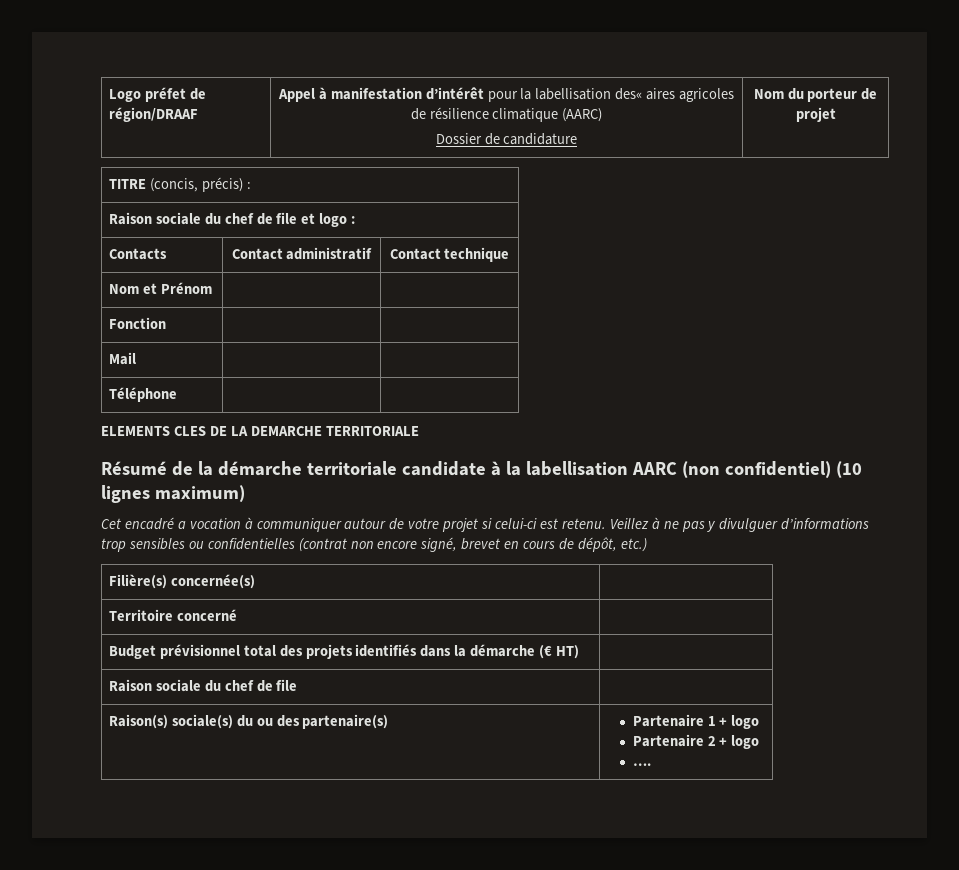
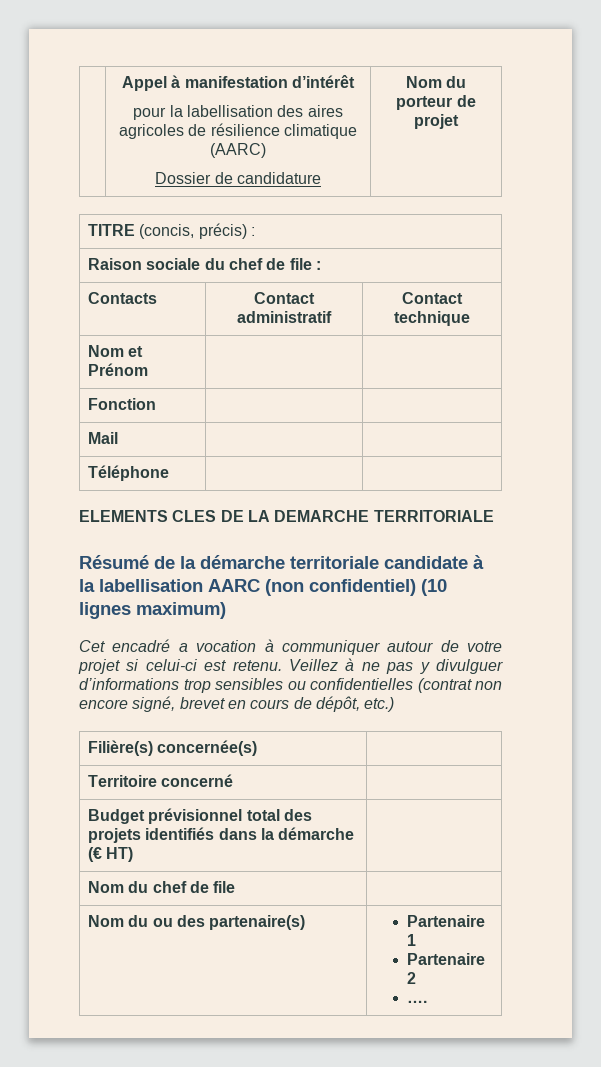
- Logo préfet de région/DRAAF | Appel à manifestation d’intérêt pour la labellisation des« aires agricoles de résilience climatique (AARC)
+ | Appel à manifestation d’intérêt
+ pour la labellisation des aires agricoles de résilience climatique (AARC)
- Raison sociale du chef de file et logo :
+ Raison sociale du chef de file :
- Raison sociale du chef de file |
+ Nom du chef de file |
- Raison(s) sociale(s) du ou des partenaire(s) | Partenaire 1 + logo
- Partenaire 2 + logo
+ Nom du ou des partenaire(s) | Partenaire 1
+ Partenaire 2

